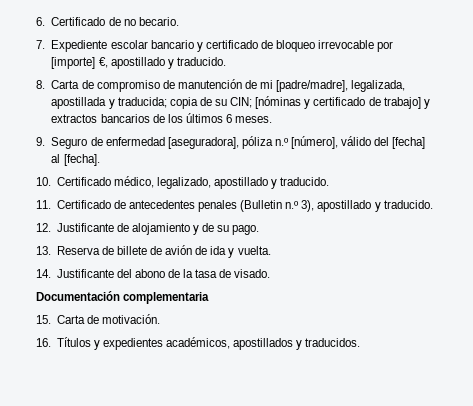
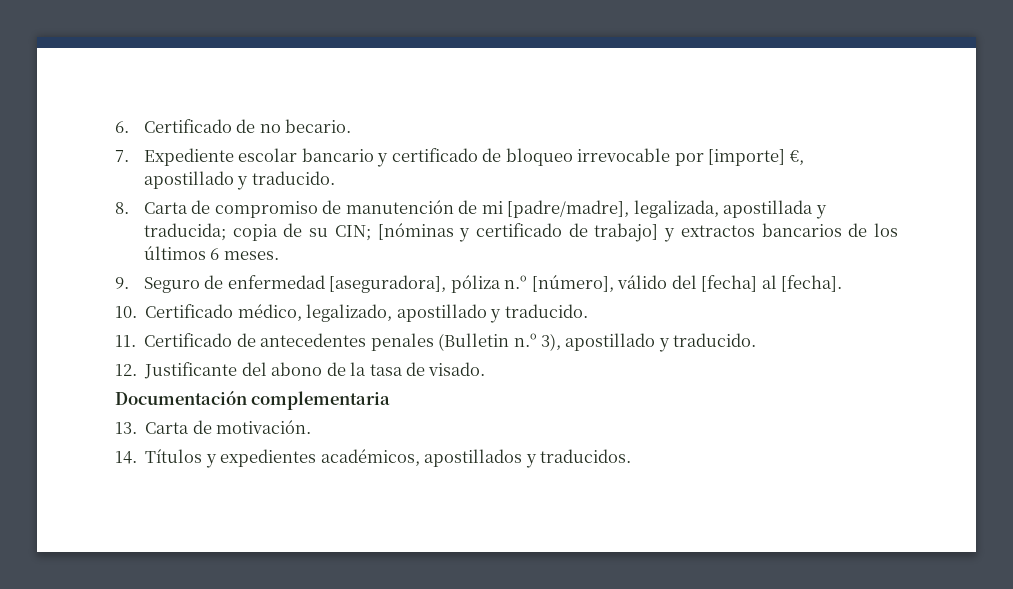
- 12. Justificante de alojamiento y de su pago.
- 13. Reserva de billete de avión de ida y vuelta.
- 14. Justificante del abono de la tasa de visado.
+ 12. Justificante del abono de la tasa de visado.
- 15. Carta de motivación.
+ 13. Carta de motivación.
- 16. Títulos y expedientes académicos, apostillados y traducidos.
+ 14. Títulos y expedientes académicos, apostillados y traducidos.

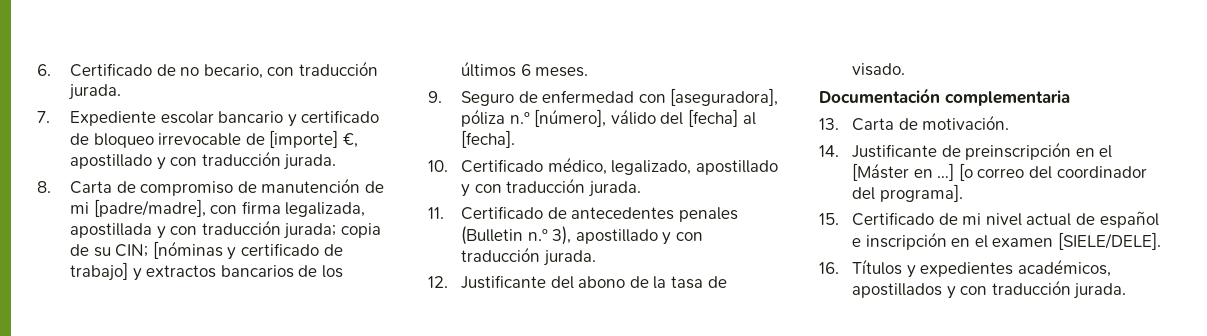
- 6. Certificado de no becario.
+ 6. Certificado de no becario, con traducción jurada.
- 7. Expediente escolar bancario y certificado de bloqueo irrevocable por [importe] €, apostillado y traducido.
+ 7. Expediente escolar bancario y certificado de bloqueo irrevocable de [importe] €, apostillado y con traducción jurada.
- 8. Carta de compromiso de manutención de mi [padre/madre], legalizada, apostillada y traducida; copia de su CIN; [nóminas y certificado de trabajo] y extractos bancarios de los últimos 6 meses.
+ 8. Carta de compromiso de manutención de mi [padre/madre], con firma legalizada, apostillada y con traducción jurada; copia de su CIN; [nóminas y certificado de trabajo] y extractos bancarios de los últimos 6 meses.
- 9. Seguro de enfermedad [aseguradora], póliza n.º [número], válido del [fecha] al [fecha].
+ 9. Seguro de enfermedad con [aseguradora], póliza n.º [número], válido del [fecha] al [fecha].
- 10. Certificado médico, legalizado, apostillado y traducido.
+ 10. Certificado médico, legalizado, apostillado y con traducción jurada.
- 11. Certificado de antecedentes penales (Bulletin n.º 3), apostillado y traducido.
+ 11. Certificado de antecedentes penales (Bulletin n.º 3), apostillado y con traducción jurada.
- 14. Títulos y expedientes académicos, apostillados y traducidos.
+ 14. Justificante de preinscripción en el [Máster en …] [o correo del coordinador del programa].
+ 15. Certificado de mi nivel actual de español e inscripción en el examen [SIELE/DELE].
+ 16. Títulos y expedientes académicos, apostillados y con traducción jurada.

